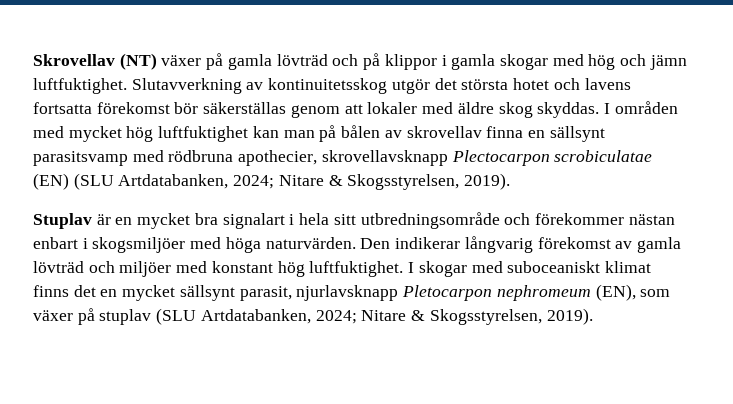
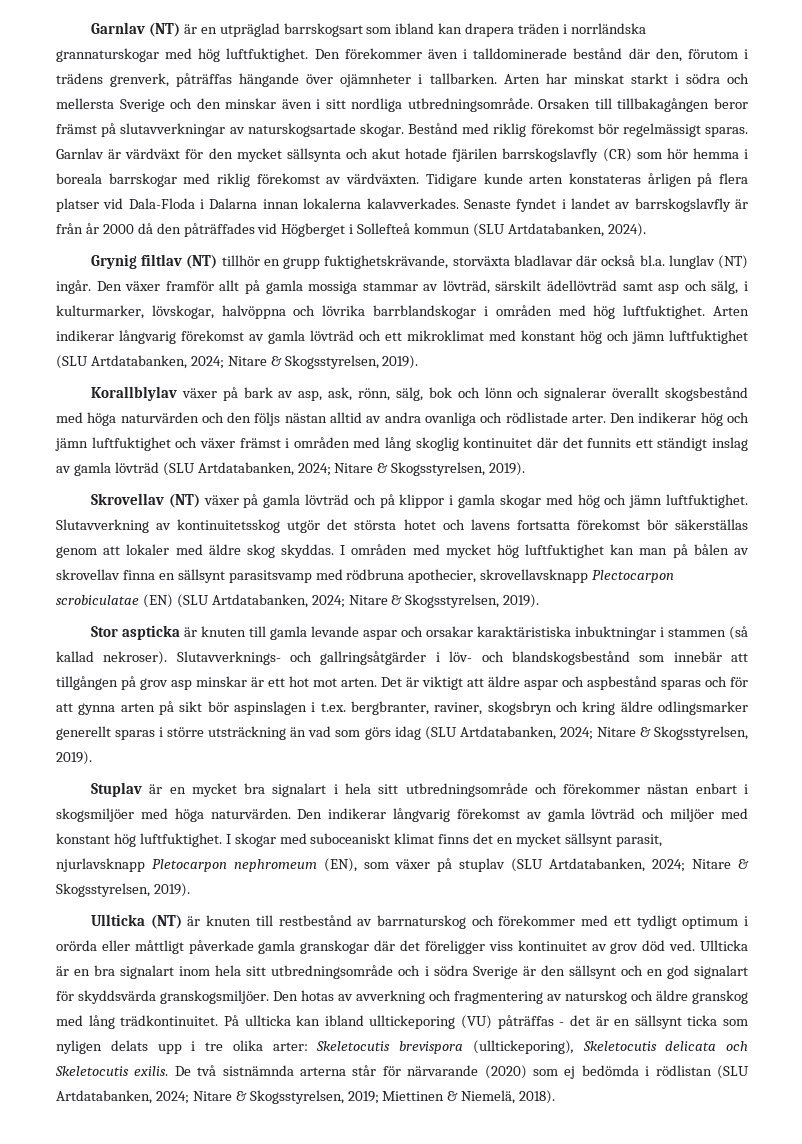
+ Garnlav (NT) är en utpräglad barrskogsart som ibland kan drapera träden i norrländska grannaturskogar med hög luftfuktighet. Den förekommer även i talldominerade bestånd där den, förutom i trädens grenverk, påträffas hängande över ojämnheter i tallbarken. Arten har minskat starkt i södra och mellersta Sverige och den minskar även i sitt nordliga utbredningsområde. Orsaken till tillbakagången beror främst på slutavverkningar av naturskogsartade skogar. Bestånd med riklig förekomst bör regelmässigt sparas. Garnlav är värdväxt för den mycket sällsynta och akut hotade fjärilen barrskogslavfly (CR) som hör hemma i boreala barrskogar med riklig förekomst av värdväxten. Tidigare kunde arten konstateras årligen på flera platser vid Dala-Floda i Dalarna innan lokalerna kalavverkades. Senaste fyndet i landet av barrskogslavfly är från år 2000 då den påträffades vid Högberget i Sollefteå kommun (SLU Artdatabanken, 2024).
+ Grynig filtlav (NT) tillhör en grupp fuktighetskrävande, storväxta bladlavar där också bl.a. lunglav (NT) ingår. Den växer framför allt på gamla mossiga stammar av lövträd, särskilt ädellövträd samt asp och sälg, i kulturmarker, lövskogar, halvöppna och lövrika barrblandskogar i områden med hög luftfuktighet. Arten indikerar långvarig förekomst av gamla lövträd och ett mikroklimat med konstant hög och jämn luftfuktighet (SLU Artdatabanken, 2024; Nitare & Skogsstyrelsen, 2019).
+ Korallblylav växer på bark av asp, ask, rönn, sälg, bok och lönn och signalerar överallt skogsbestånd med höga naturvärden och den följs nästan alltid av andra ovanliga och rödlistade arter. Den indikerar hög och jämn luftfuktighet och växer främst i områden med lång skoglig kontinuitet där det funnits ett ständigt inslag av gamla lövträd (SLU Artdatabanken, 2024; Nitare & Skogsstyrelsen, 2019).
+ Stor aspticka är knuten till gamla levande aspar och orsakar karaktäristiska inbuktningar i stammen (så kallad nekroser). Slutavverknings- och gallringsåtgärder i löv- och blandskogsbestånd som innebär att tillgången på grov asp minskar är ett hot mot arten. Det är viktigt att äldre aspar och aspbestånd sparas och för att gynna arten på sikt bör aspinslagen i t.ex. bergbranter, raviner, skogsbryn och kring äldre odlingsmarker generellt sparas i större utsträckning än vad som görs idag (SLU Artdatabanken, 2024; Nitare & Skogsstyrelsen, 2019).
+ Ullticka (NT) är knuten till restbestånd av barrnaturskog och förekommer med ett tydligt optimum i orörda eller måttligt påverkade gamla granskogar där det föreligger viss kontinuitet av grov död ved. Ullticka är en bra signalart inom hela sitt utbredningsområde och i södra Sverige är den sällsynt och en god signalart för skyddsvärda granskogsmiljöer. Den hotas av avverkning och fragmentering av naturskog och äldre granskog med lång trädkontinuitet. På ullticka kan ibland ulltickeporing (VU) påträffas - det är en sällsynt ticka som nyligen delats upp i tre olika arter: Skeletocutis brevispora (ulltickeporing), Skeletocutis delicata och Skeletocutis exilis. De två sistnämnda arterna står för närvarande (2020) som ej bedömda i rödlistan (SLU Artdatabanken, 2024; Nitare & Skogsstyrelsen, 2019; Miettinen & Niemelä, 2018).

